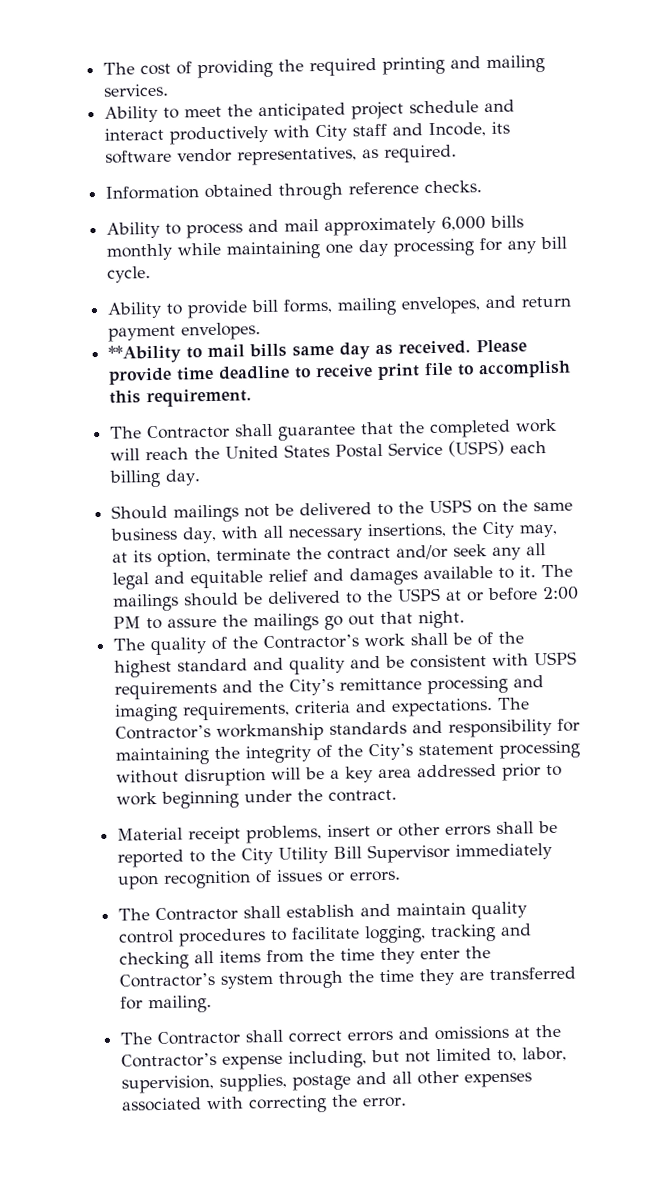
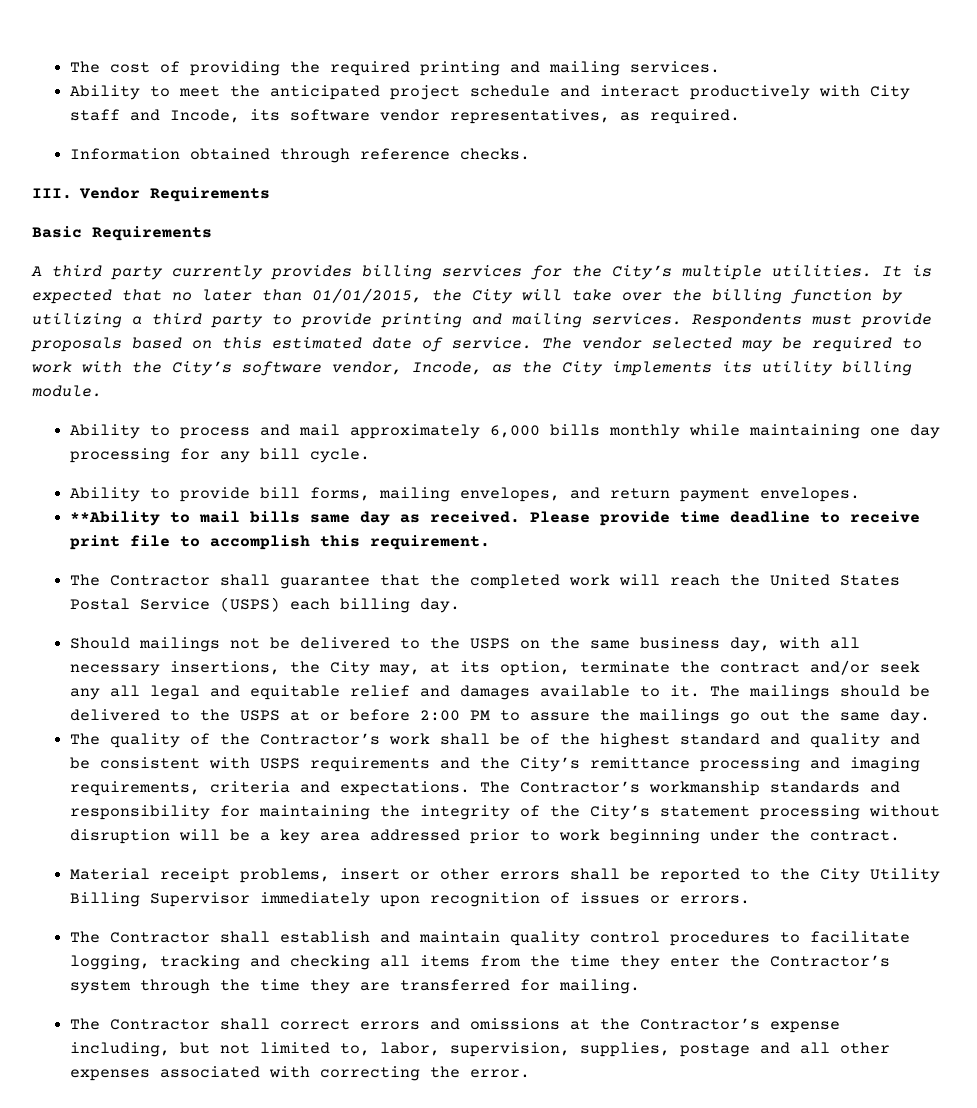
+ III. Vendor Requirements
+ Basic Requirements
+ A third party currently provides billing services for the City’s multiple utilities. It is expected that no later than 01/01/2015, the City will take over the billing function by utilizing a third party to provide printing and mailing services. Respondents must provide proposals based on this estimated date of service. The vendor selected may be required to work with the City’s software vendor, Incode, as the City implements its utility billing module.
- The mailings should be delivered to the USPS at or before 2:00 PM to assure the mailings go out that night.
+ The mailings should be delivered to the USPS at or before 2:00 PM to assure the mailings go out the same day.
- Material receipt problems, insert or other errors shall be reported to the City Utility Bill Supervisor immediately upon recognition of issues or errors.
+ Material receipt problems, insert or other errors shall be reported to the City Utility Billing Supervisor immediately upon recognition of issues or errors.

